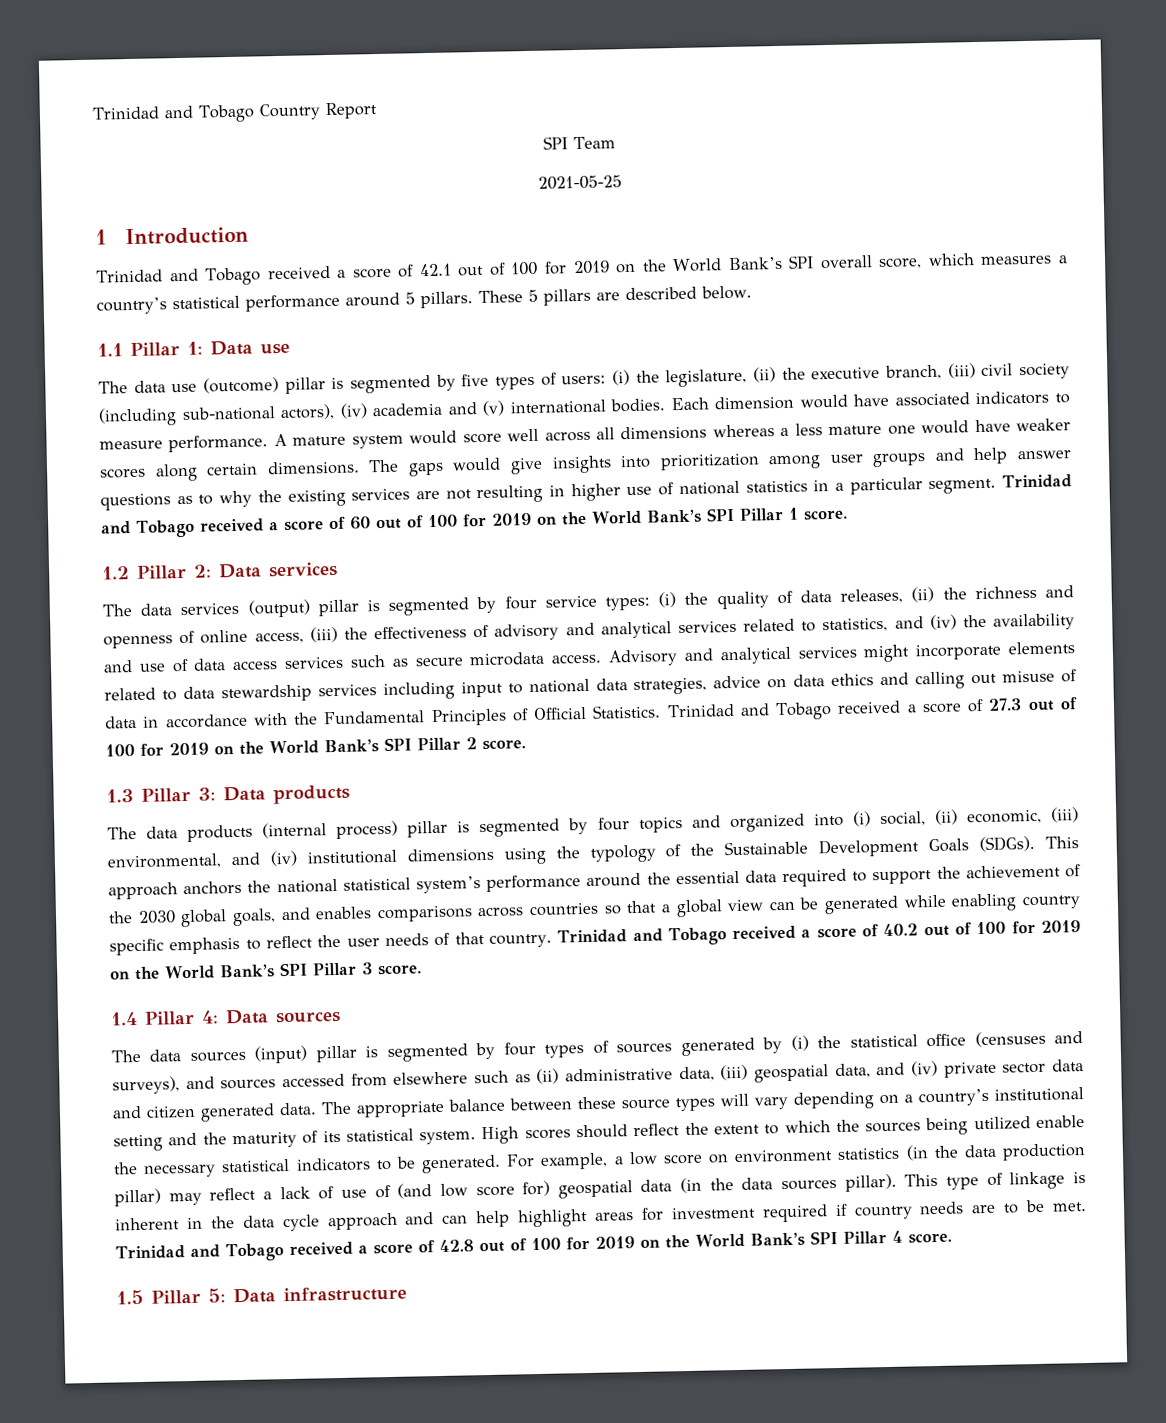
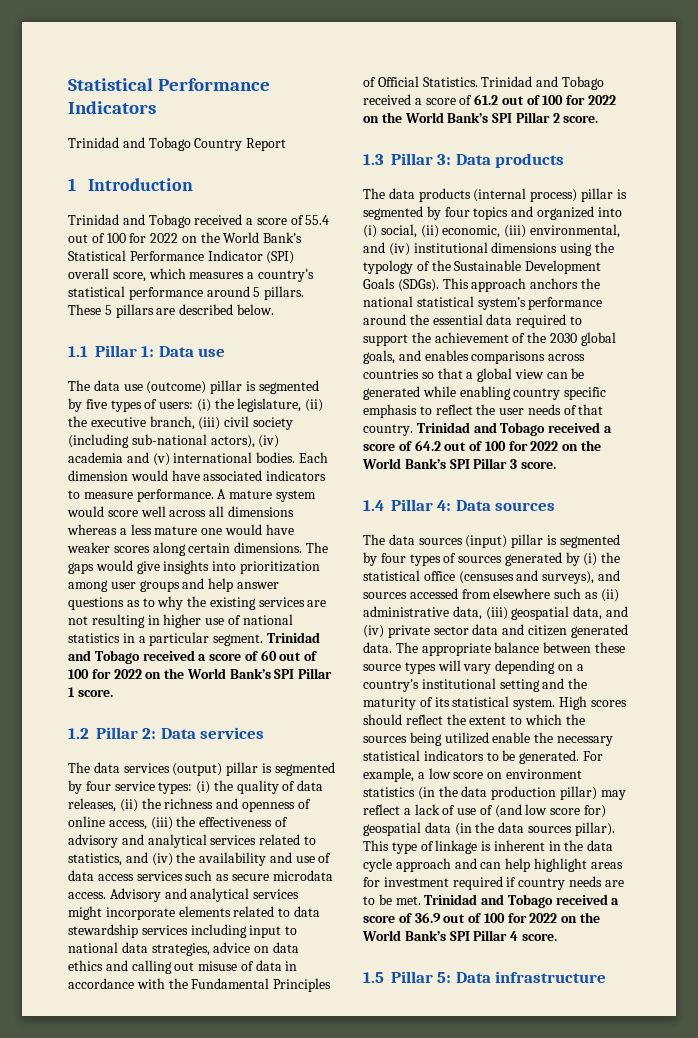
+ Statistical Performance Indicators
- SPI Team
- 2021-05-25
- Trinidad and Tobago received a score of 42.1 out of 100 for 2019 on the World Bank’s SPI overall score, which measures a country’s statistical performance around 5 pillars.
+ Trinidad and Tobago received a score of 55.4 out of 100 for 2022 on the World Bank’s Statistical Performance Indicator (SPI) overall score, which measures a country’s statistical performance around 5 pillars.
- Trinidad and Tobago received a score of 60 out of 100 for 2019 on the World Bank’s SPI Pillar 1 score.
+ Trinidad and Tobago received a score of 60 out of 100 for 2022 on the World Bank’s SPI Pillar 1 score.
- Trinidad and Tobago received a score of 27.3 out of 100 for 2019 on the World Bank’s SPI Pillar 2 score.
+ Trinidad and Tobago received a score of 61.2 out of 100 for 2022 on the World Bank’s SPI Pillar 2 score.
- Trinidad and Tobago received a score of 40.2 out of 100 for 2019 on the World Bank’s SPI Pillar 3 score.
+ Trinidad and Tobago received a score of 64.2 out of 100 for 2022 on the World Bank’s SPI Pillar 3 score.
- Trinidad and Tobago received a score of 42.8 out of 100 for 2019 on the World Bank’s SPI Pillar 4 score.
+ Trinidad and Tobago received a score of 36.9 out of 100 for 2022 on the World Bank’s SPI Pillar 4 score.

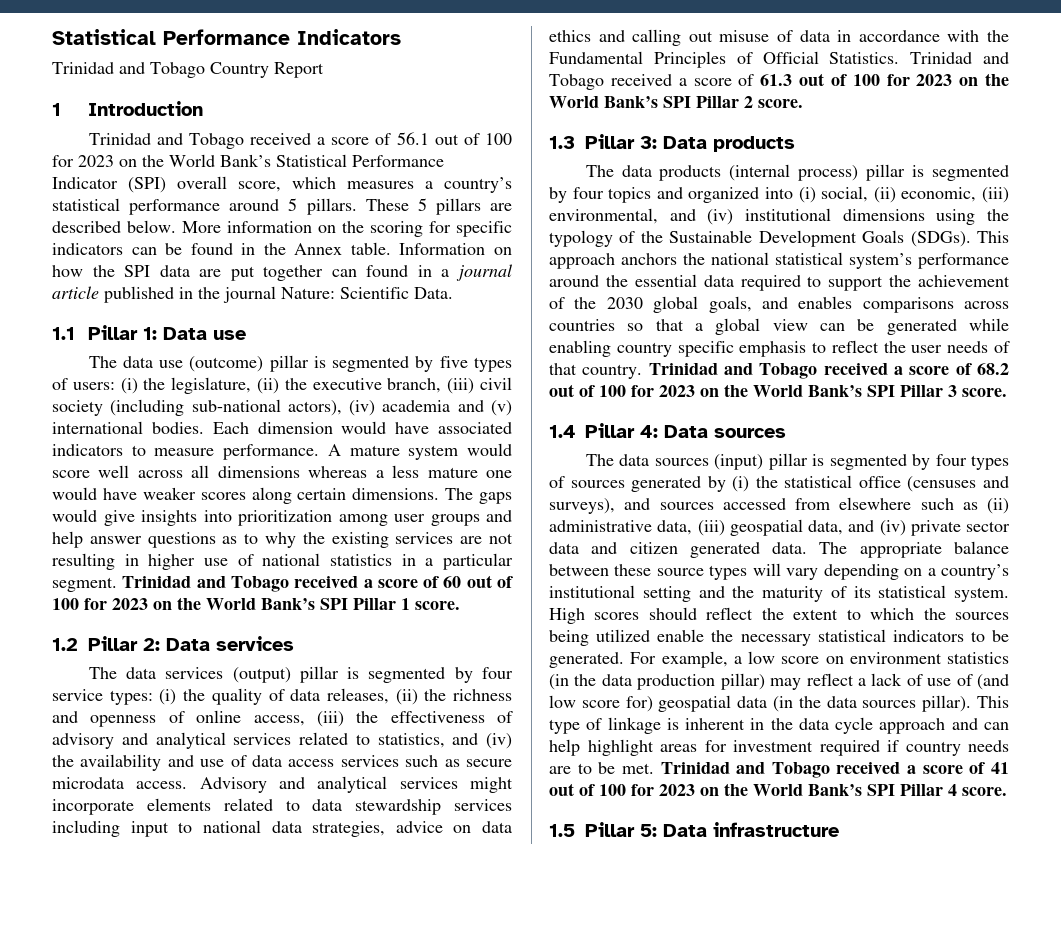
- Trinidad and Tobago received a score of 55.4 out of 100 for 2022 on the World Bank’s Statistical Performance Indicator (SPI) overall score, which measures a country’s statistical performance around 5 pillars.
+ Trinidad and Tobago received a score of 56.1 out of 100 for 2023 on the World Bank’s Statistical Performance Indicator (SPI) overall score, which measures a country’s statistical performance around 5 pillars.
+ More information on the scoring for specific indicators can be found in the Annex table. Information on how the SPI data are put together can found in a journal article published in the journal Nature: Scientific Data.
- Trinidad and Tobago received a score of 60 out of 100 for 2022 on the World Bank’s SPI Pillar 1 score.
+ Trinidad and Tobago received a score of 60 out of 100 for 2023 on the World Bank’s SPI Pillar 1 score.
- Trinidad and Tobago received a score of 61.2 out of 100 for 2022 on the World Bank’s SPI Pillar 2 score.
+ Trinidad and Tobago received a score of 61.3 out of 100 for 2023 on the World Bank’s SPI Pillar 2 score.
- Trinidad and Tobago received a score of 64.2 out of 100 for 2022 on the World Bank’s SPI Pillar 3 score.
+ Trinidad and Tobago received a score of 68.2 out of 100 for 2023 on the World Bank’s SPI Pillar 3 score.
- Trinidad and Tobago received a score of 36.9 out of 100 for 2022 on the World Bank’s SPI Pillar 4 score.
+ Trinidad and Tobago received a score of 41 out of 100 for 2023 on the World Bank’s SPI Pillar 4 score.

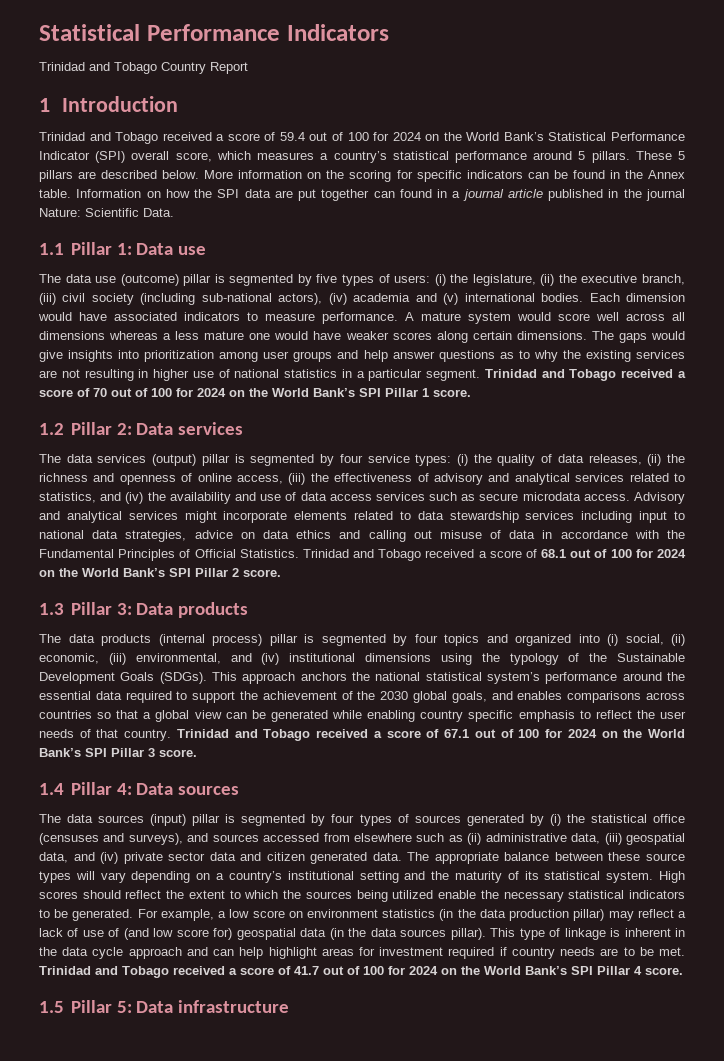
- Trinidad and Tobago received a score of 56.1 out of 100 for 2023 on the World Bank’s Statistical Performance Indicator (SPI) overall score, which measures a country’s statistical performance around 5 pillars.
+ Trinidad and Tobago received a score of 59.4 out of 100 for 2024 on the World Bank’s Statistical Performance Indicator (SPI) overall score, which measures a country’s statistical performance around 5 pillars.
- Trinidad and Tobago received a score of 60 out of 100 for 2023 on the World Bank’s SPI Pillar 1 score.
+ Trinidad and Tobago received a score of 70 out of 100 for 2024 on the World Bank’s SPI Pillar 1 score.
- Trinidad and Tobago received a score of 61.3 out of 100 for 2023 on the World Bank’s SPI Pillar 2 score.
+ Trinidad and Tobago received a score of 68.1 out of 100 for 2024 on the World Bank’s SPI Pillar 2 score.
- Trinidad and Tobago received a score of 68.2 out of 100 for 2023 on the World Bank’s SPI Pillar 3 score.
+ Trinidad and Tobago received a score of 67.1 out of 100 for 2024 on the World Bank’s SPI Pillar 3 score.
- Trinidad and Tobago received a score of 41 out of 100 for 2023 on the World Bank’s SPI Pillar 4 score.
+ Trinidad and Tobago received a score of 41.7 out of 100 for 2024 on the World Bank’s SPI Pillar 4 score.

